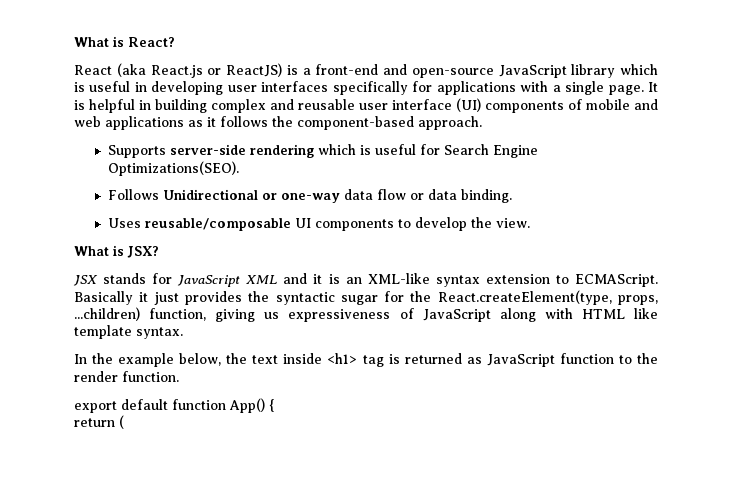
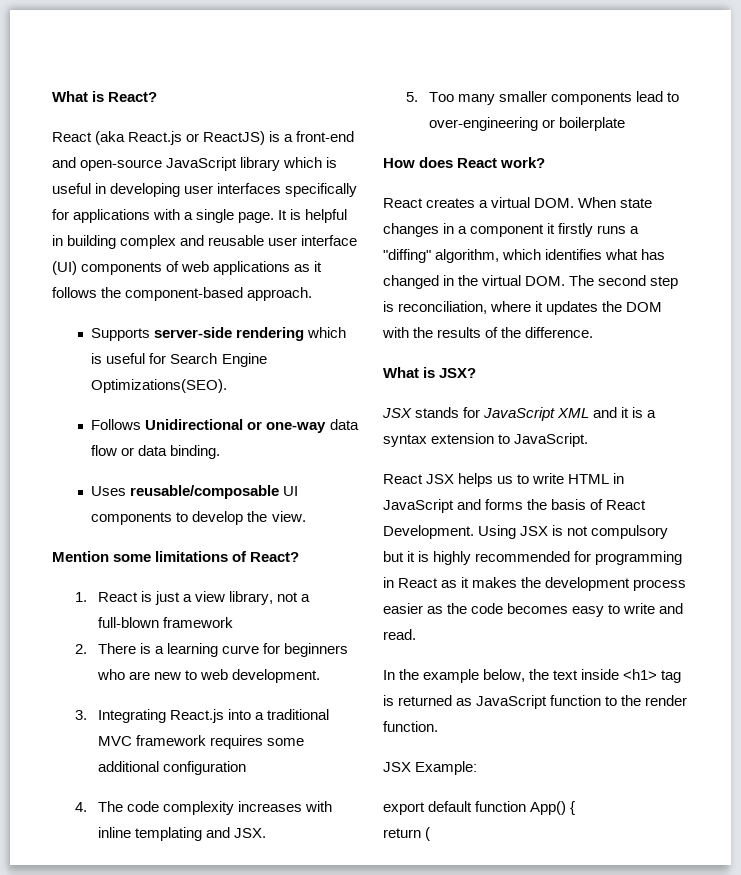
- It is helpful in building complex and reusable user interface (UI) components of mobile and web applications as it follows the component-based approach.
+ It is helpful in building complex and reusable user interface (UI) components of web applications as it follows the component-based approach.
+ Mention some limitations of React?
+ 1. React is just a view library, not a full-blown framework
+ 2. There is a learning curve for beginners who are new to web development.
+ 3. Integrating React.js into a traditional MVC framework requires some additional configuration
+ 4. The code complexity increases with inline templating and JSX.
+ 5. Too many smaller components lead to over-engineering or boilerplate
+ How does React work?
+ React creates a virtual DOM. When state changes in a component it firstly runs a "diffing" algorithm, which identifies what has changed in the virtual DOM. The second step is reconciliation, where it updates the DOM with the results of the difference.
- JSX stands for JavaScript XML and it is an XML-like syntax extension to ECMAScript. Basically it just provides the syntactic sugar for the React.createElement(type, props, ...children) function, giving us expressiveness of JavaScript along with HTML like template syntax.
+ JSX stands for JavaScript XML and it is a syntax extension to JavaScript.
+ React JSX helps us to write HTML in JavaScript and forms the basis of React Development. Using JSX is not compulsory but it is highly recommended for programming in React as it makes the development process easier as the code becomes easy to write and read.
+ JSX Example:

